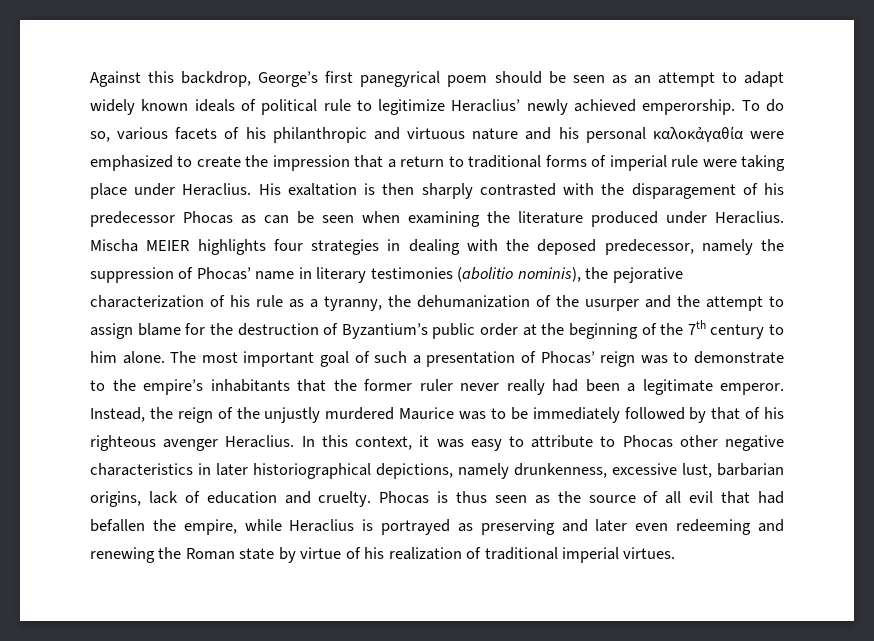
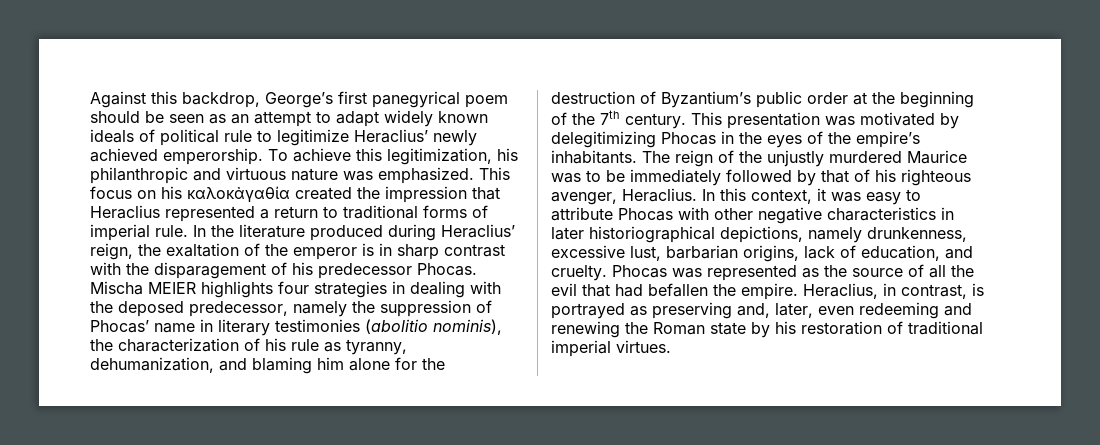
- To do so, various facets of his philanthropic and virtuous nature and his personal καλοκἀγαθία were emphasized to create the impression that a return to traditional forms of imperial rule were taking place under Heraclius. His exaltation is then sharply contrasted with the disparagement of his predecessor Phocas as can be seen when examining the literature produced under Heraclius.
+ To achieve this legitimization, his philanthropic and virtuous nature was emphasized. This focus on his καλοκἀγαθία created the impression that Heraclius represented a return to traditional forms of imperial rule. In the literature produced during Heraclius’ reign, the exaltation of the emperor is in sharp contrast with the disparagement of his predecessor Phocas.
- Mischa MEIER highlights four strategies in dealing with the deposed predecessor, namely the suppression of Phocas’ name in literary testimonies (abolitio nominis), the pejorative characterization of his rule as a tyranny, the dehumanization of the usurper and the attempt to assign blame for the destruction of Byzantium’s public order at the beginning of the 7th century to him alone. The most important goal of such a presentation of Phocas’ reign was to demonstrate to the empire’s inhabitants that the former ruler never really had been a legitimate emperor. Instead, the reign of the unjustly murdered Maurice was to be immediately followed by that of his righteous avenger Heraclius.
+ Mischa MEIER highlights four strategies in dealing with the deposed predecessor, namely the suppression of Phocas’ name in literary testimonies (abolitio nominis), the characterization of his rule as tyranny, dehumanization, and blaming him alone for the destruction of Byzantium’s public order at the beginning of the 7th century. This presentation was motivated by delegitimizing Phocas in the eyes of the empire’s inhabitants. The reign of the unjustly murdered Maurice was to be immediately followed by that of his righteous avenger, Heraclius.
- In this context, it was easy to attribute to Phocas other negative characteristics in later historiographical depictions, namely drunkenness, excessive lust, barbarian origins, lack of education and cruelty.
+ In this context, it was easy to attribute Phocas with other negative characteristics in later historiographical depictions, namely drunkenness, excessive lust, barbarian origins, lack of education, and cruelty.
- Phocas is thus seen as the source of all evil that had befallen the empire, while Heraclius is portrayed as preserving and later even redeeming and renewing the Roman state by virtue of his realization of traditional imperial virtues.
+ Phocas was represented as the source of all the evil that had befallen the empire. Heraclius, in contrast, is portrayed as preserving and, later, even redeeming and renewing the Roman state by his restoration of traditional imperial virtues.

